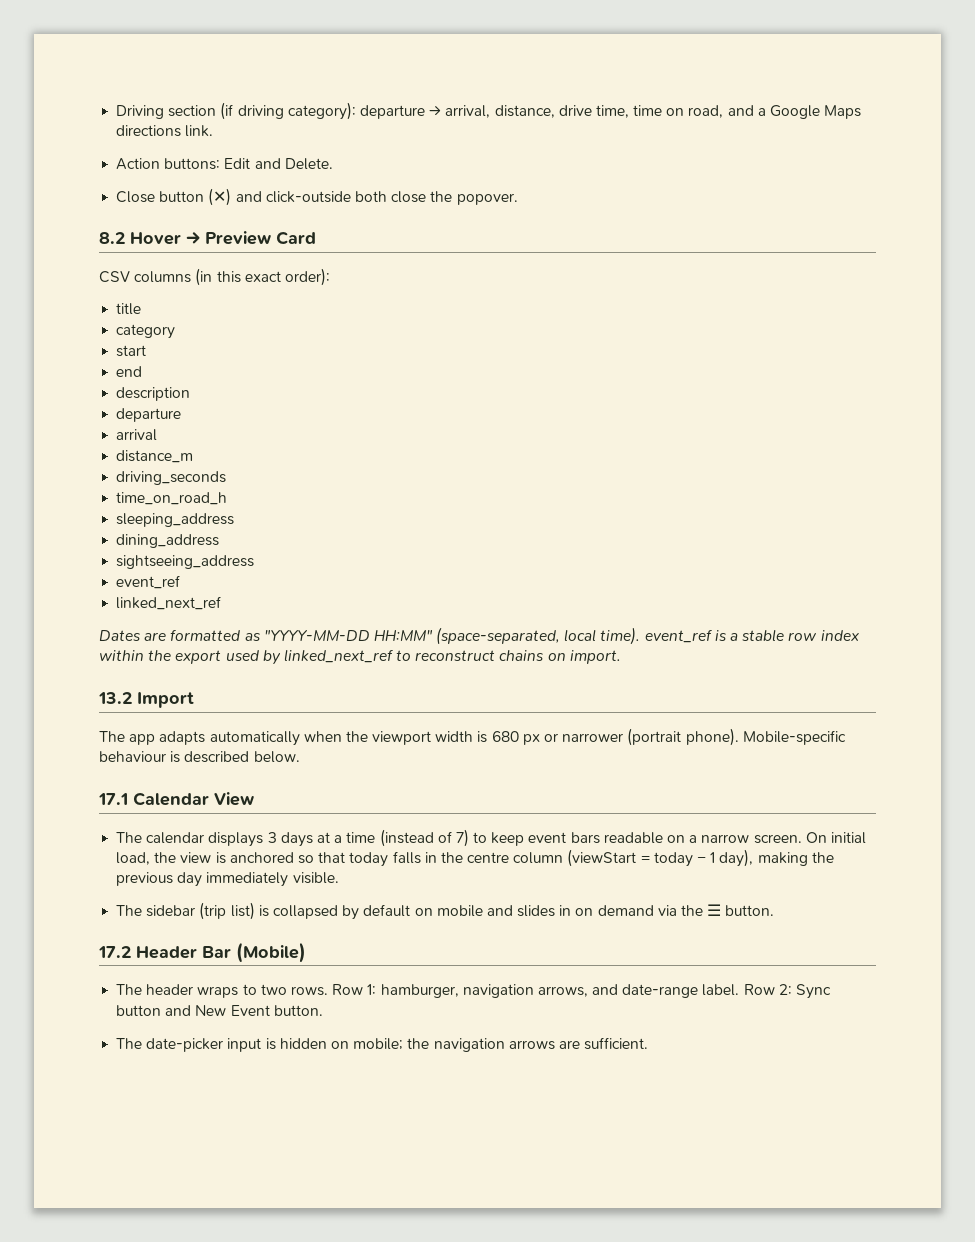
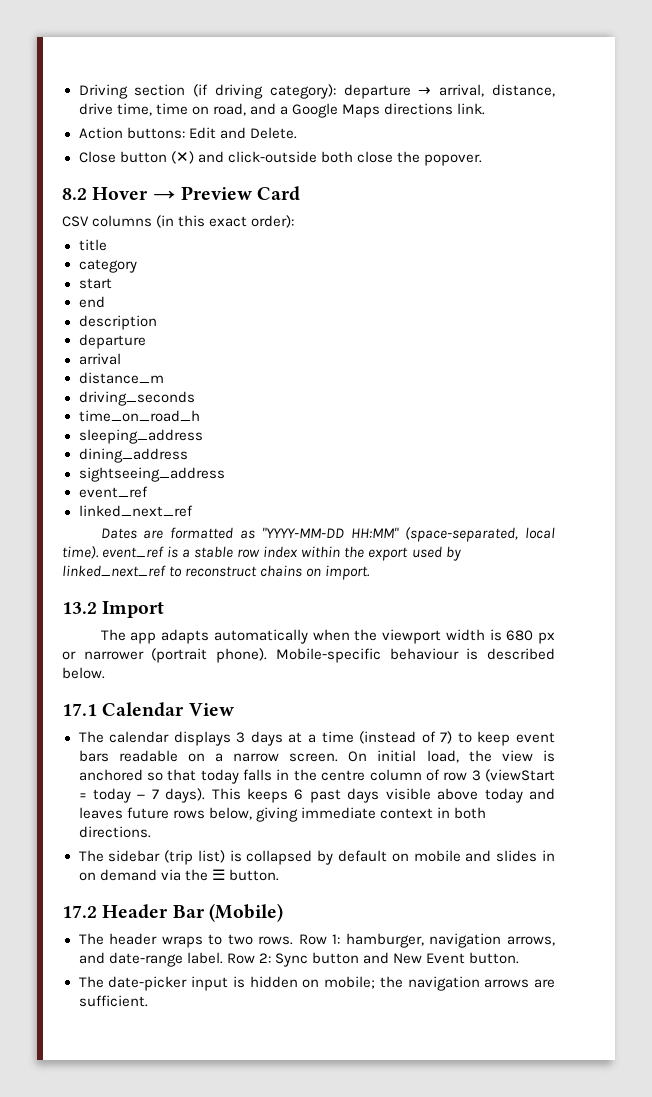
- On initial load, the view is anchored so that today falls in the centre column (viewStart = today − 1 day), making the previous day immediately visible.
+ On initial load, the view is anchored so that today falls in the centre column of row 3 (viewStart = today − 7 days). This keeps 6 past days visible above today and leaves future rows below, giving immediate context in both directions.

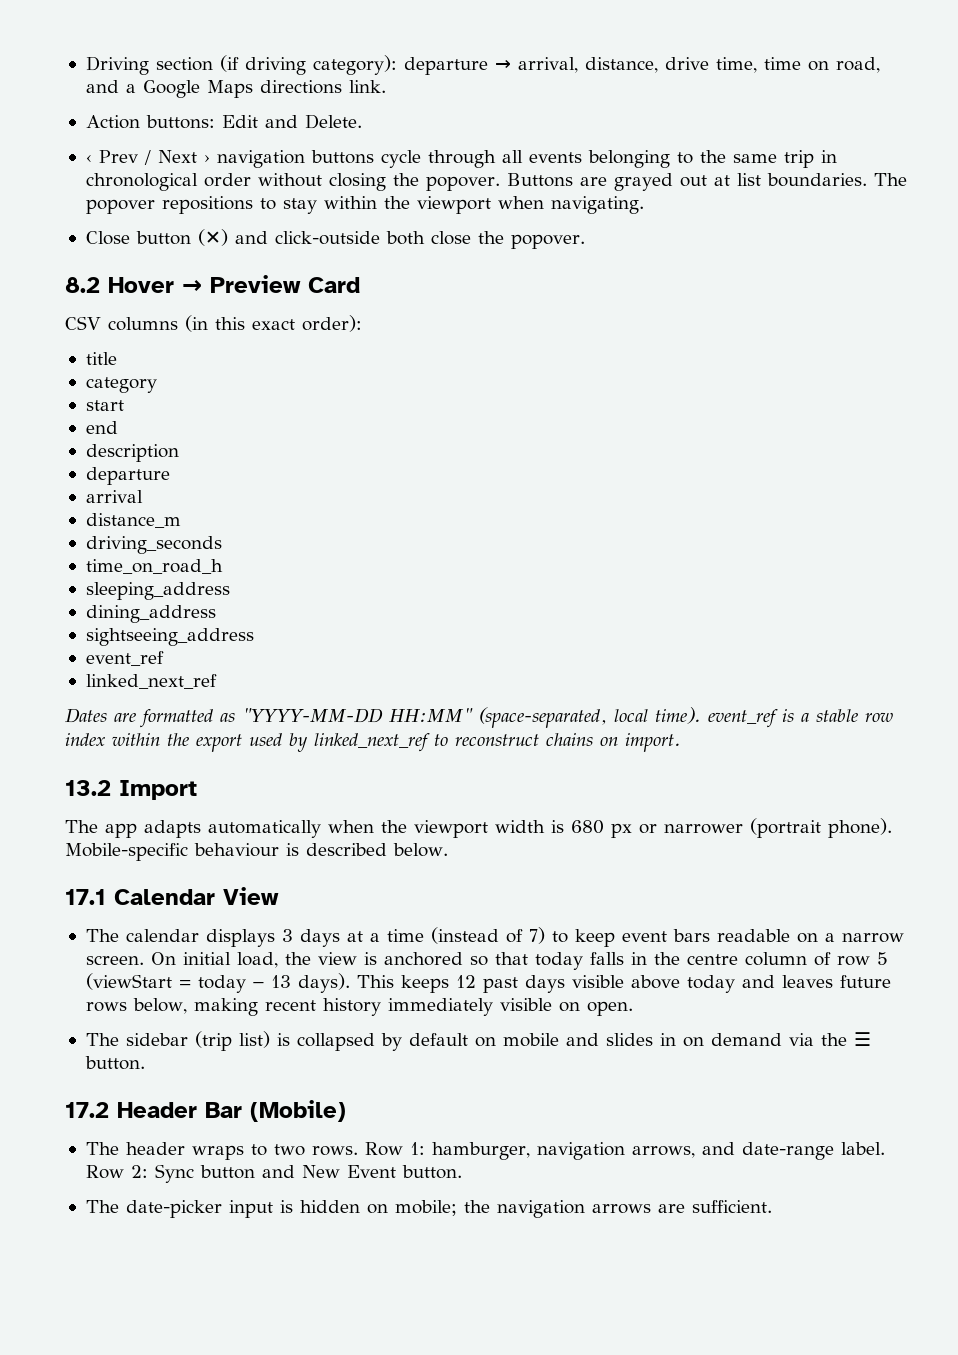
+ ‹ Prev / Next › navigation buttons cycle through all events belonging to the same trip in chronological order without closing the popover. Buttons are grayed out at list boundaries. The popover repositions to stay within the viewport when navigating.
- On initial load, the view is anchored so that today falls in the centre column of row 3 (viewStart = today − 7 days).
+ On initial load, the view is anchored so that today falls in the centre column of row 5 (viewStart = today − 13 days).
- This keeps 6 past days visible above today and leaves future rows below, giving immediate context in both directions.
+ This keeps 12 past days visible above today and leaves future rows below, making recent history immediately visible on open.

